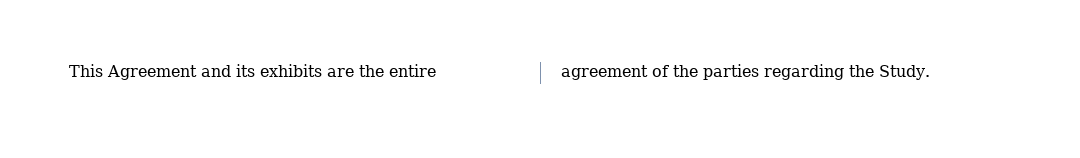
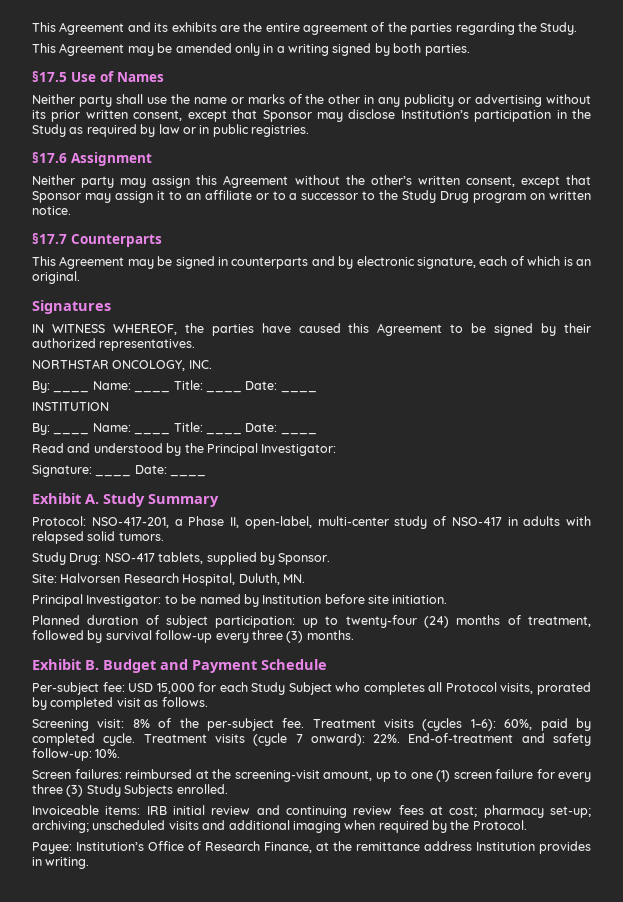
+ This Agreement may be amended only in a writing signed by both parties.
+ §17.5 Use of Names
+ Neither party shall use the name or marks of the other in any publicity or advertising without its prior written consent, except that Sponsor may disclose Institution’s participation in the Study as required by law or in public registries.
+ §17.6 Assignment
+ Neither party may assign this Agreement without the other’s written consent, except that Sponsor may assign it to an affiliate or to a successor to the Study Drug program on written notice.
+ §17.7 Counterparts
+ This Agreement may be signed in counterparts and by electronic signature, each of which is an original.
+ Signatures
+ IN WITNESS WHEREOF, the parties have caused this Agreement to be signed by their authorized representatives.
+ NORTHSTAR ONCOLOGY, INC.
+ By: ____ Name: ____ Title: ____ Date: ____
+ INSTITUTION
+ By: ____ Name: ____ Title: ____ Date: ____
+ Read and understood by the Principal Investigator:
+ Signature: ____ Date: ____
+ Exhibit A. Study Summary
+ Protocol: NSO-417-201, a Phase II, open-label, multi-center study of NSO-417 in adults with relapsed solid tumors.
+ Study Drug: NSO-417 tablets, supplied by Sponsor.
+ Site: Halvorsen Research Hospital, Duluth, MN.
+ Principal Investigator: to be named by Institution before site initiation.
+ Planned duration of subject participation: up to twenty-four (24) months of treatment, followed by survival follow-up every three (3) months.
+ Exhibit B. Budget and Payment Schedule
+ Per-subject fee: USD 15,000 for each Study Subject who completes all Protocol visits, prorated by completed visit as follows.
+ Screening visit: 8% of the per-subject fee. Treatment visits (cycles 1–6): 60%, paid by completed cycle. Treatment visits (cycle 7 onward): 22%. End-of-treatment and safety follow-up: 10%.
+ Screen failures: reimbursed at the screening-visit amount, up to one (1) screen failure for every three (3) Study Subjects enrolled.
+ Invoiceable items: IRB initial review and continuing review fees at cost; pharmacy set-up; archiving; unscheduled visits and additional imaging when required by the Protocol.
+ Payee: Institution’s Office of Research Finance, at the remittance address Institution provides in writing.

